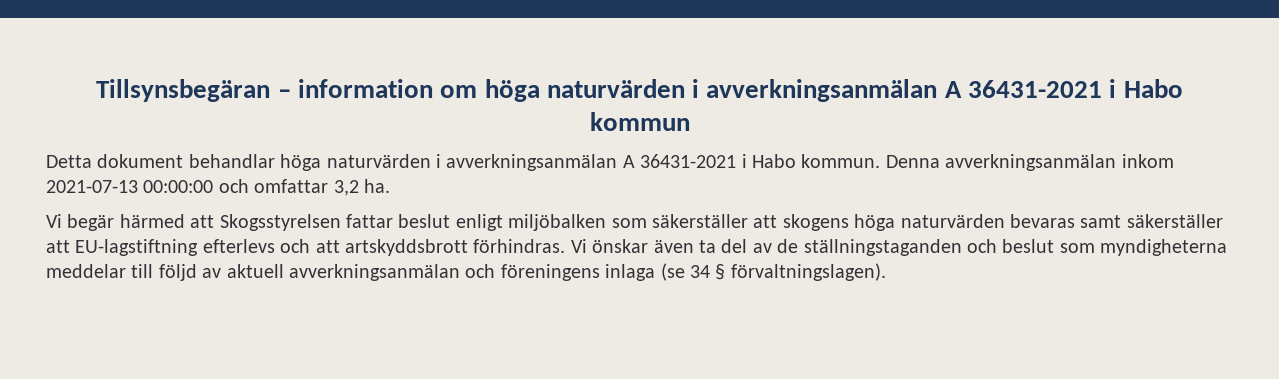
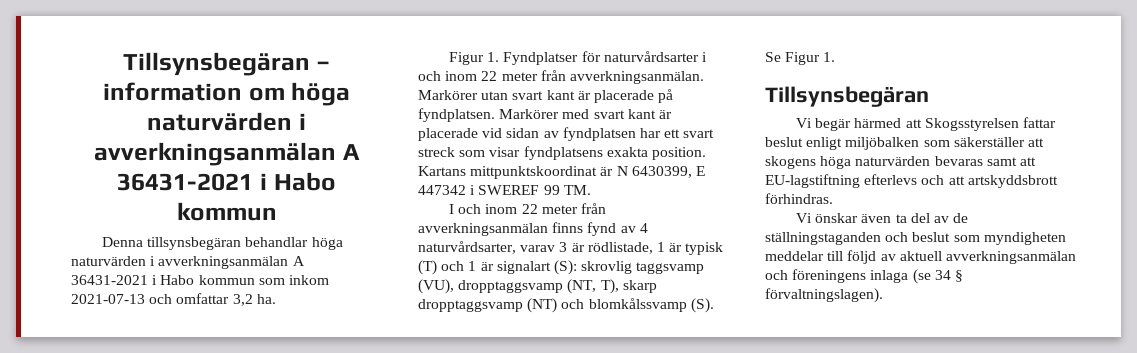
- Detta dokument behandlar höga naturvärden i avverkningsanmälan A 36431-2021 i Habo kommun. Denna avverkningsanmälan inkom 2021-07-13 00:00:00 och omfattar 3,2 ha.
+ Denna tillsynsbegäran behandlar höga naturvärden i avverkningsanmälan A 36431-2021 i Habo kommun som inkom 2021-07-13 och omfattar 3,2 ha.
+ Figur 1. Fyndplatser för naturvårdsarter i och inom 22 meter från avverkningsanmälan. Markörer utan svart kant är placerade på fyndplatsen. Markörer med svart kant är placerade vid sidan av fyndplatsen har ett svart streck som visar fyndplatsens exakta position. Kartans mittpunktskoordinat är N 6430399, E 447342 i SWEREF 99 TM.
+ I och inom 22 meter från avverkningsanmälan finns fynd av 4 naturvårdsarter, varav 3 är rödlistade, 1 är typisk (T) och 1 är signalart (S): skrovlig taggsvamp (VU), dropptaggsvamp (NT, T), skarp dropptaggsvamp (NT) och blomkålssvamp (S). Se Figur 1.
+ Tillsynsbegäran
- Vi begär härmed att Skogsstyrelsen fattar beslut enligt miljöbalken som säkerställer att skogens höga naturvärden bevaras samt säkerställer att EU-lagstiftning efterlevs och att artskyddsbrott förhindras. Vi önskar även ta del av de ställningstaganden och beslut som myndigheterna meddelar till följd av aktuell avverkningsanmälan och föreningens inlaga (se 34 § förvaltningslagen).
+ Vi begär härmed att Skogsstyrelsen fattar beslut enligt miljöbalken som säkerställer att skogens höga naturvärden bevaras samt att EU-lagstiftning efterlevs och att artskyddsbrott förhindras.
+ Vi önskar även ta del av de ställningstaganden och beslut som myndigheten meddelar till följd av aktuell avverkningsanmälan och föreningens inlaga (se 34 § förvaltningslagen).

